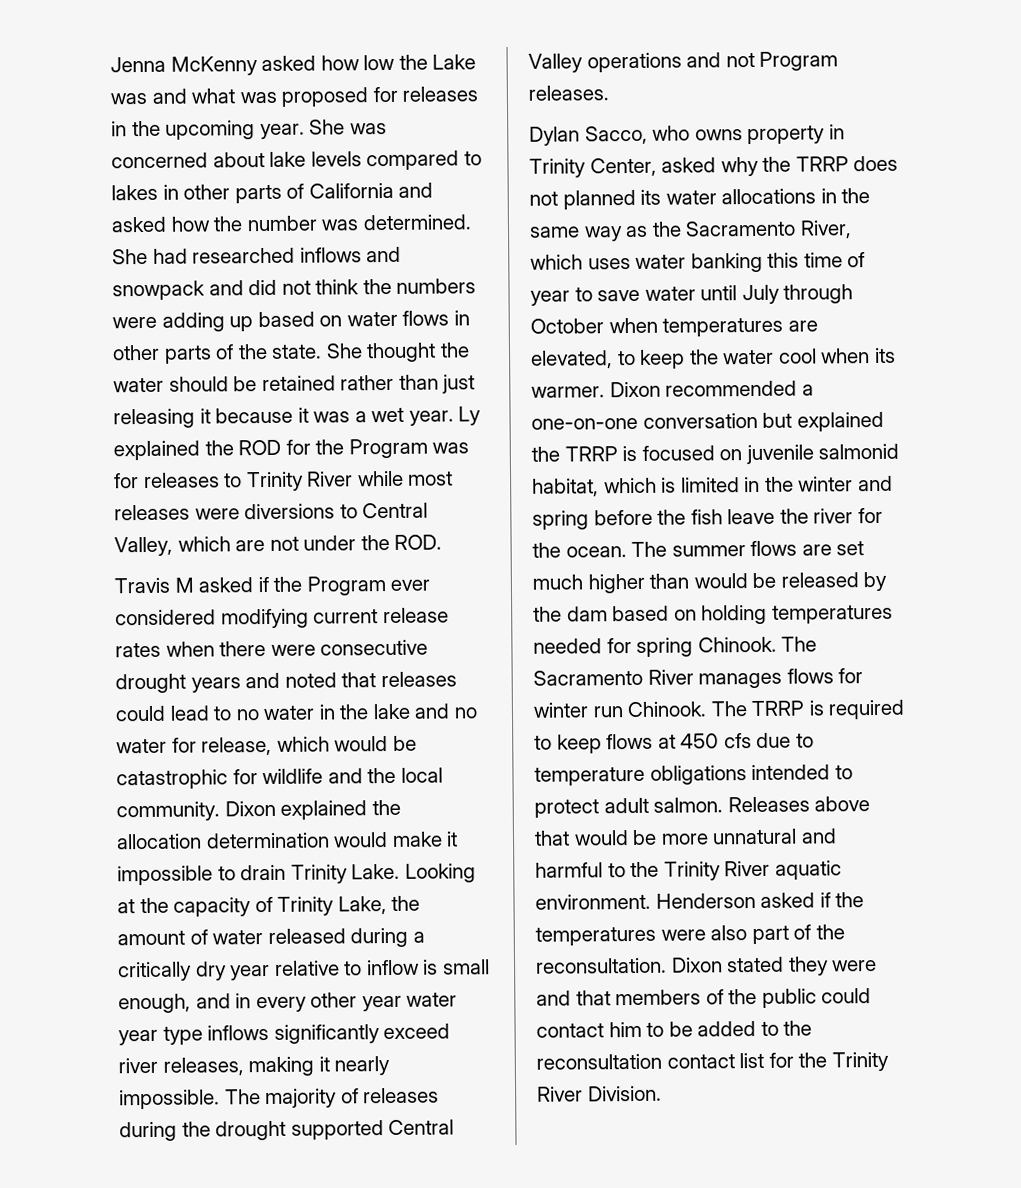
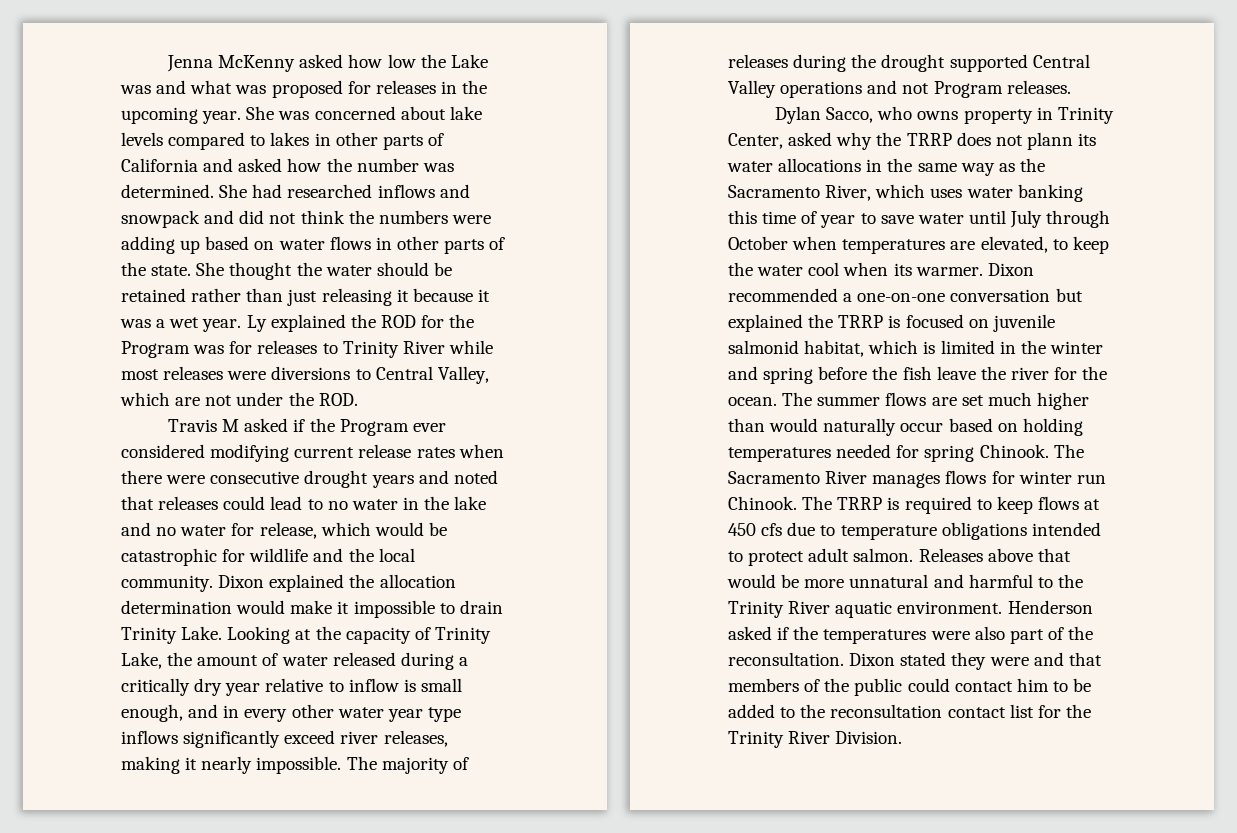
- Looking at the capacity of Trinity Lake, the amount of water released during a critically dry year relative to inflow is small enough, and in every other year water year type inflows significantly exceed river releases, making it nearly impossible.
+ Looking at the capacity of Trinity Lake, the amount of water released during a critically dry year relative to inflow is small enough, and in every other water year type inflows significantly exceed river releases, making it nearly impossible.
- Dylan Sacco, who owns property in Trinity Center, asked why the TRRP does not planned its water allocations in the same way as the Sacramento River, which uses water banking this time of year to save water until July through October when temperatures are elevated, to keep the water cool when its warmer.
+ Dylan Sacco, who owns property in Trinity Center, asked why the TRRP does not plann its water allocations in the same way as the Sacramento River, which uses water banking this time of year to save water until July through October when temperatures are elevated, to keep the water cool when its warmer.
- The summer flows are set much higher than would be released by the dam based on holding temperatures needed for spring Chinook.
+ The summer flows are set much higher than would naturally occur based on holding temperatures needed for spring Chinook.

